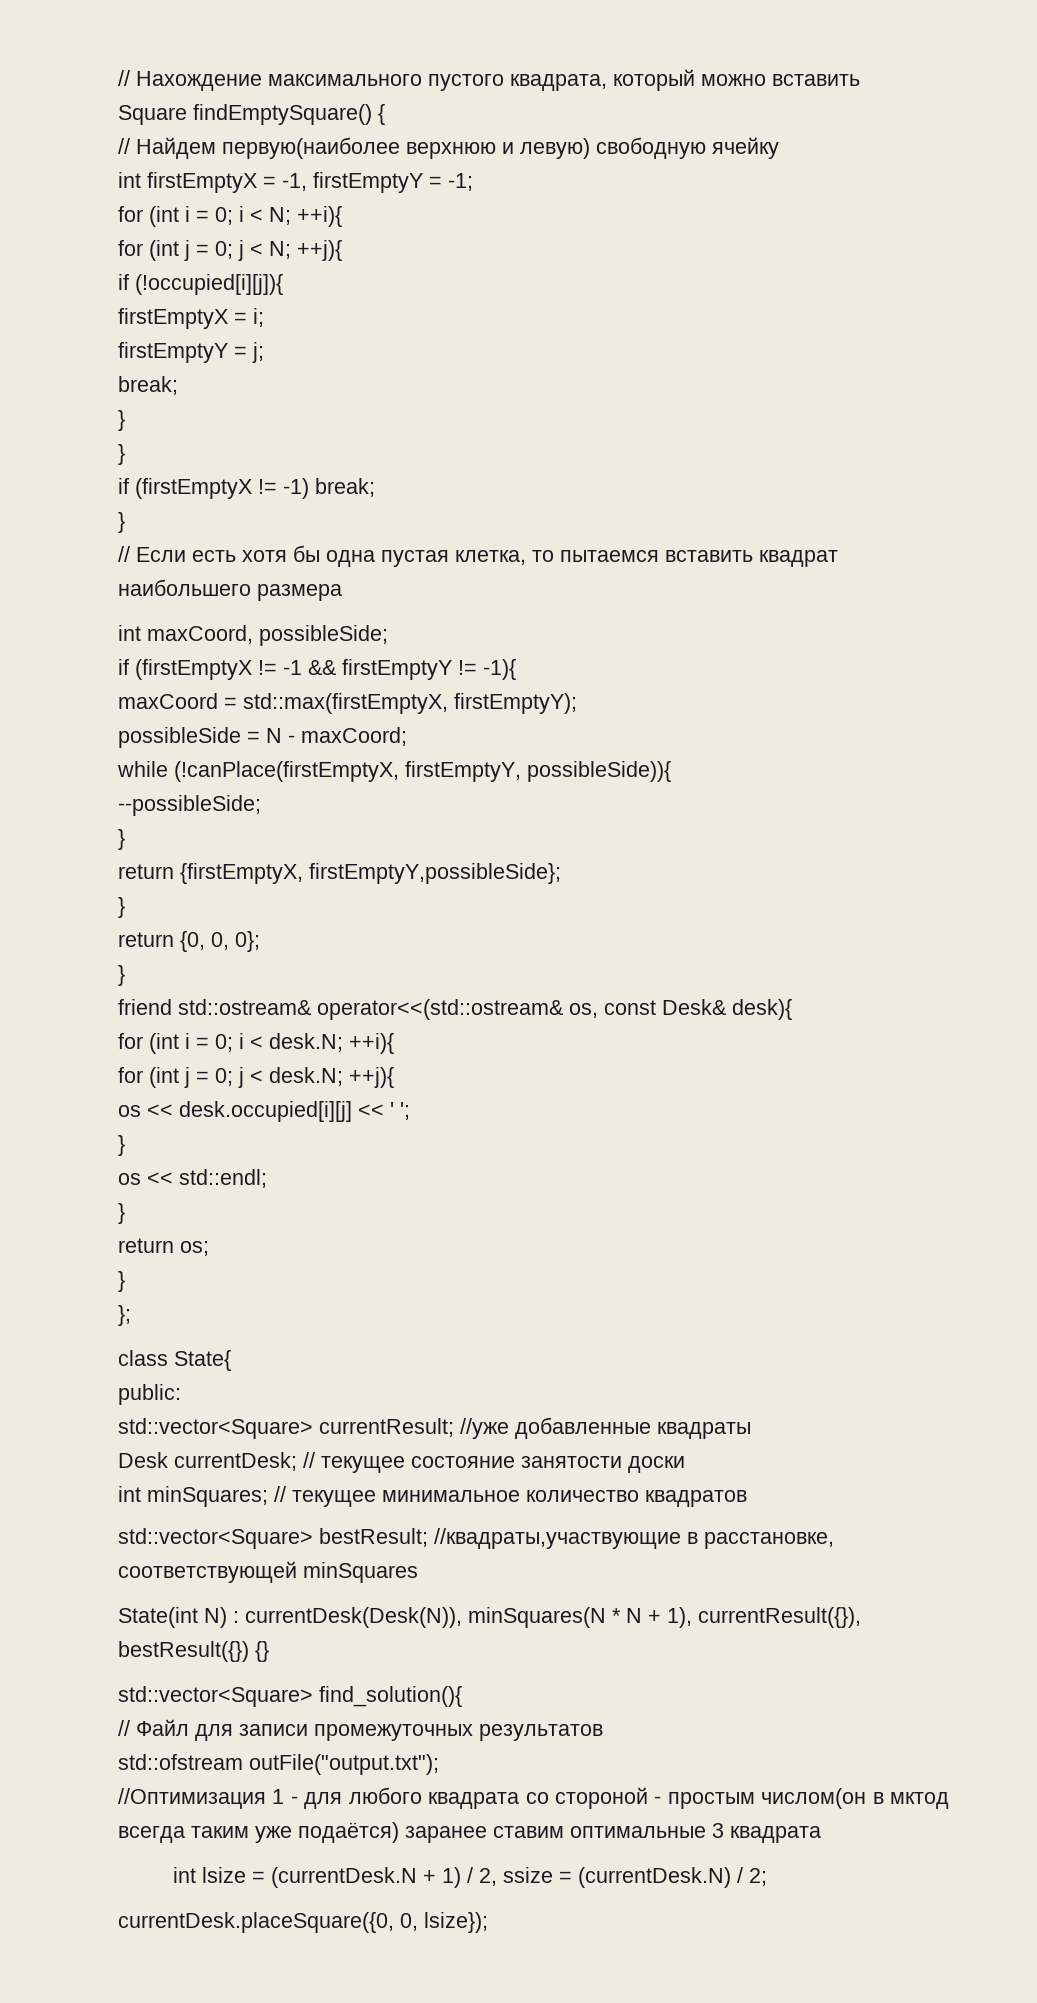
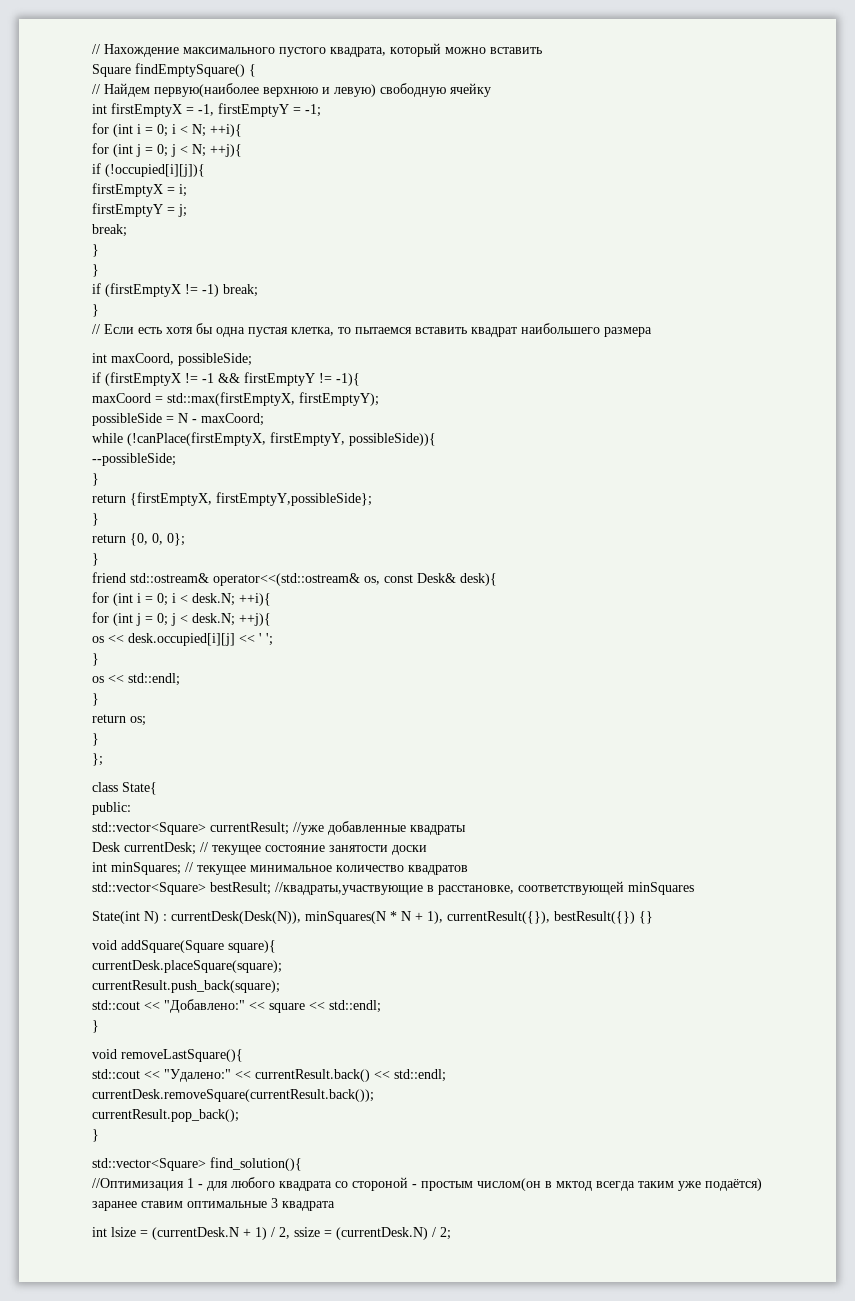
+ void addSquare(Square square){
+ currentDesk.placeSquare(square);
+ currentResult.push_back(square);
+ std::cout << "Добавлено:" << square << std::endl;
+ }
+ void removeLastSquare(){
+ std::cout << "Удалено:" << currentResult.back() << std::endl;
+ currentDesk.removeSquare(currentResult.back());
+ currentResult.pop_back();
+ }
  std::vector<Square> find_solution(){
- // Файл для записи промежуточных результатов
- std::ofstream outFile("output.txt");
- currentDesk.placeSquare({0, 0, lsize});

